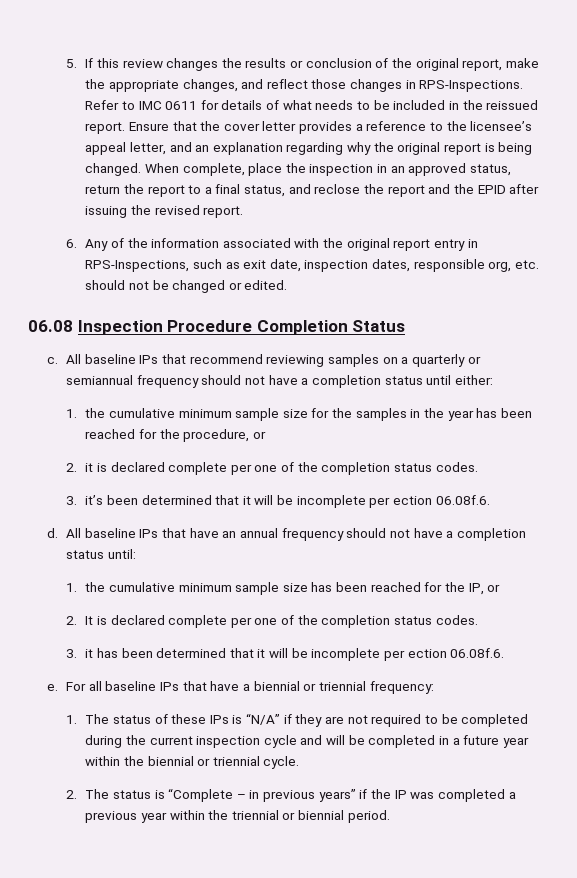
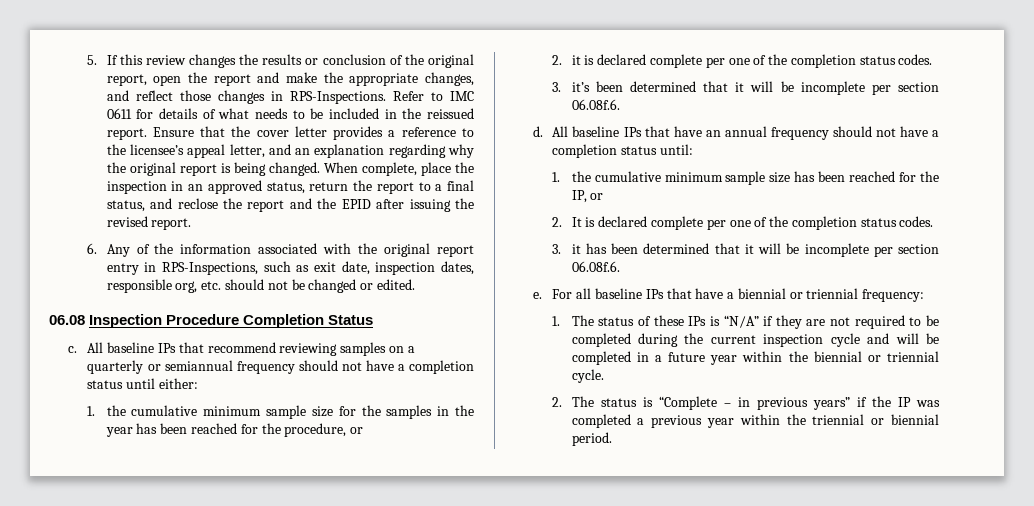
- 5. If this review changes the results or conclusion of the original report, make the appropriate changes, and reflect those changes in RPS-Inspections.
+ 5. If this review changes the results or conclusion of the original report, open the report and make the appropriate changes, and reflect those changes in RPS-Inspections.
- 3. it’s been determined that it will be incomplete per ection 06.08f.6.
+ 3. it’s been determined that it will be incomplete per section 06.08f.6.
- 3. it has been determined that it will be incomplete per ection 06.08f.6.
+ 3. it has been determined that it will be incomplete per section 06.08f.6.

